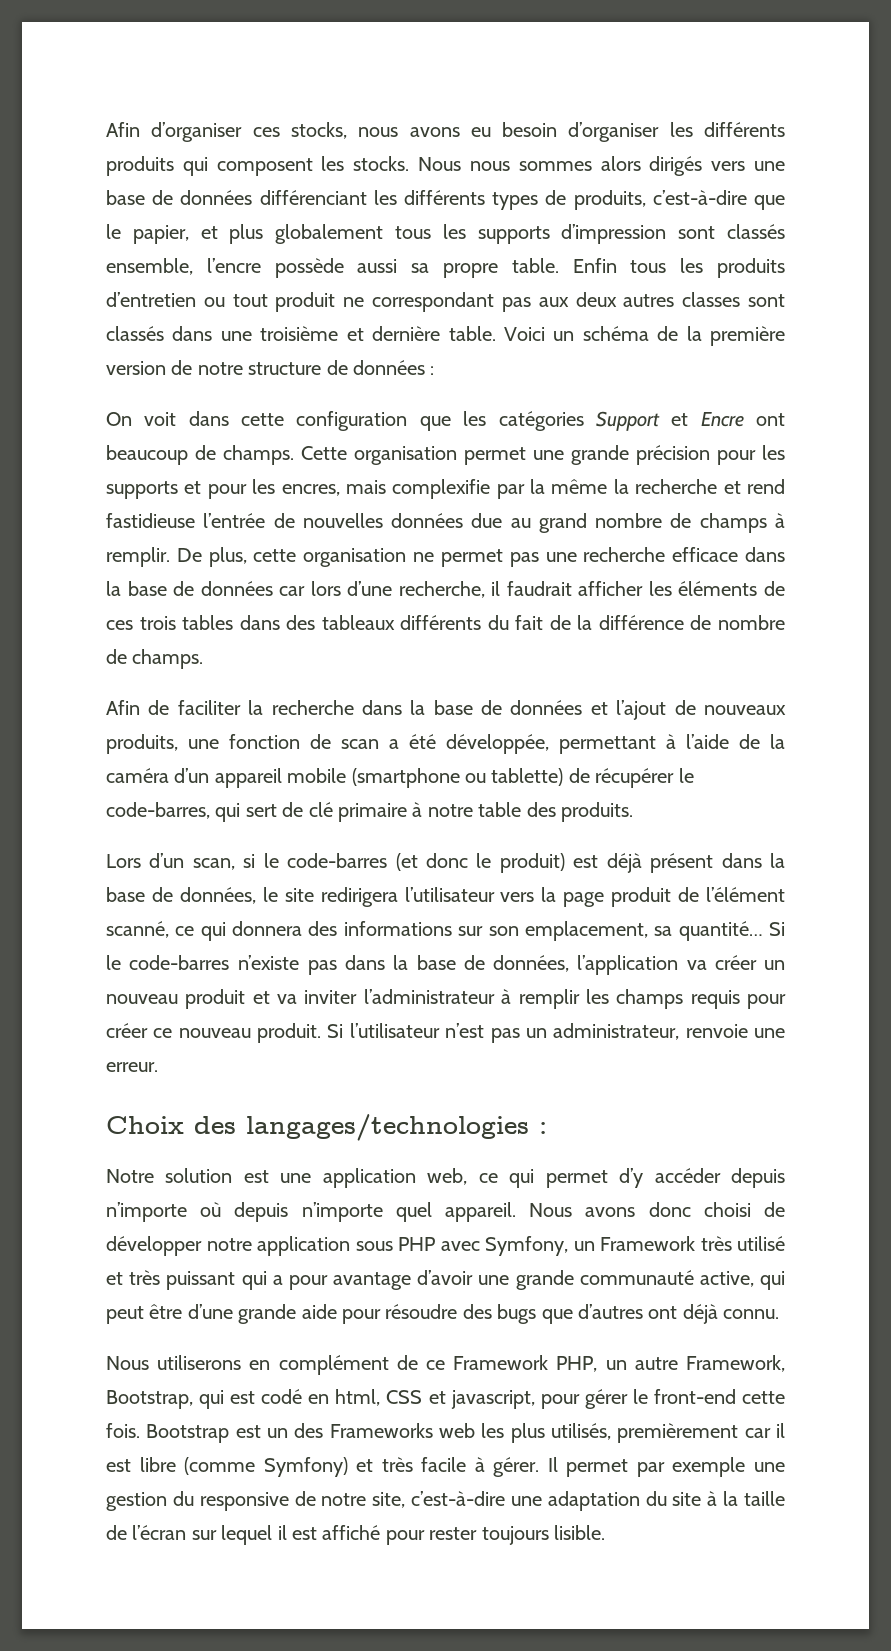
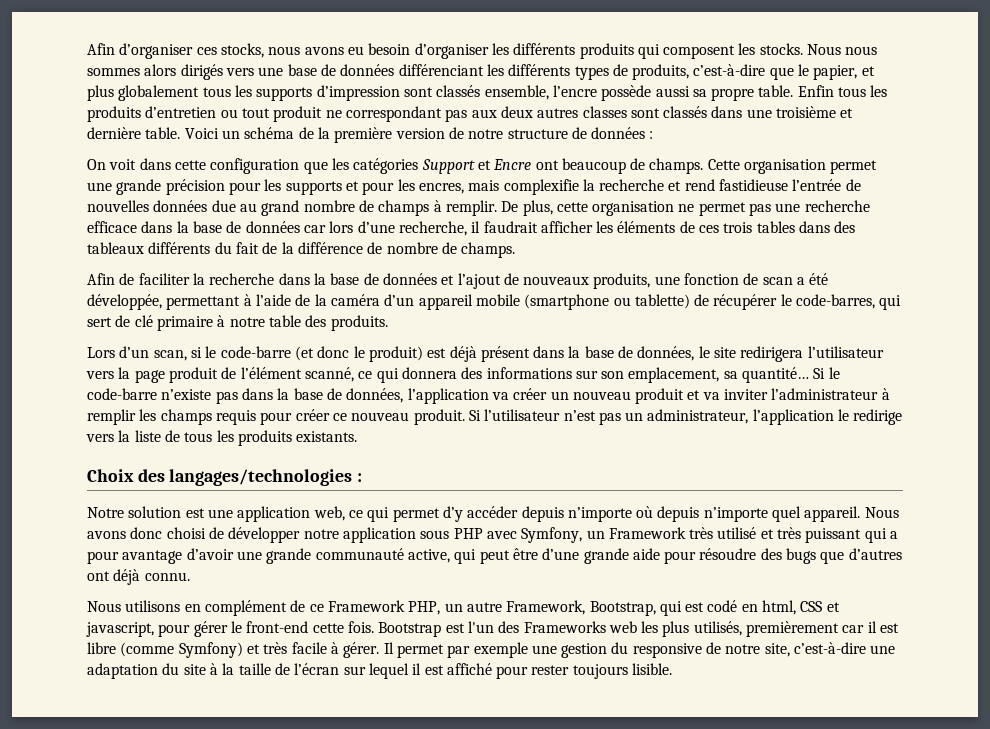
- Cette organisation permet une grande précision pour les supports et pour les encres, mais complexifie par la même la recherche et rend fastidieuse l’entrée de nouvelles données due au grand nombre de champs à remplir.
+ Cette organisation permet une grande précision pour les supports et pour les encres, mais complexifie la recherche et rend fastidieuse l’entrée de nouvelles données due au grand nombre de champs à remplir.
- Lors d’un scan, si le code-barres (et donc le produit) est déjà présent dans la base de données, le site redirigera l’utilisateur vers la page produit de l’élément scanné, ce qui donnera des informations sur son emplacement, sa quantité…
+ Lors d’un scan, si le code-barre (et donc le produit) est déjà présent dans la base de données, le site redirigera l’utilisateur vers la page produit de l’élément scanné, ce qui donnera des informations sur son emplacement, sa quantité…
- Si le code-barres n’existe pas dans la base de données, l’application va créer un nouveau produit et va inviter l’administrateur à remplir les champs requis pour créer ce nouveau produit.
+ Si le code-barre n’existe pas dans la base de données, l’application va créer un nouveau produit et va inviter l’administrateur à remplir les champs requis pour créer ce nouveau produit.
- Si l’utilisateur n’est pas un administrateur, renvoie une erreur.
+ Si l’utilisateur n’est pas un administrateur, l’application le redirige vers la liste de tous les produits existants.
- Nous utiliserons en complément de ce Framework PHP, un autre Framework, Bootstrap, qui est codé en html, CSS et javascript, pour gérer le front-end cette fois.
+ Nous utilisons en complément de ce Framework PHP, un autre Framework, Bootstrap, qui est codé en html, CSS et javascript, pour gérer le front-end cette fois.
- Bootstrap est un des Frameworks web les plus utilisés, premièrement car il est libre (comme Symfony) et très facile à gérer.
+ Bootstrap est l'un des Frameworks web les plus utilisés, premièrement car il est libre (comme Symfony) et très facile à gérer.

